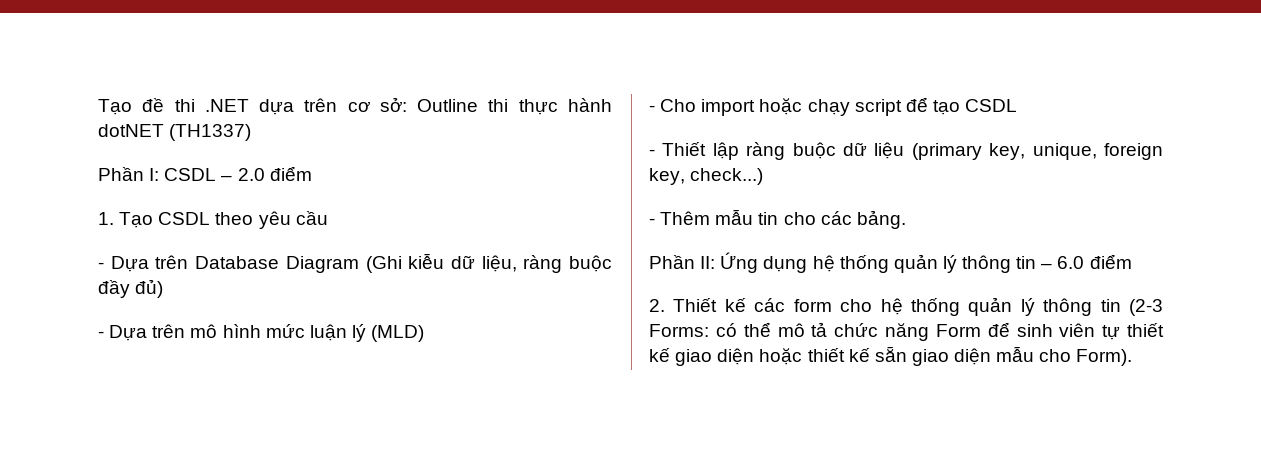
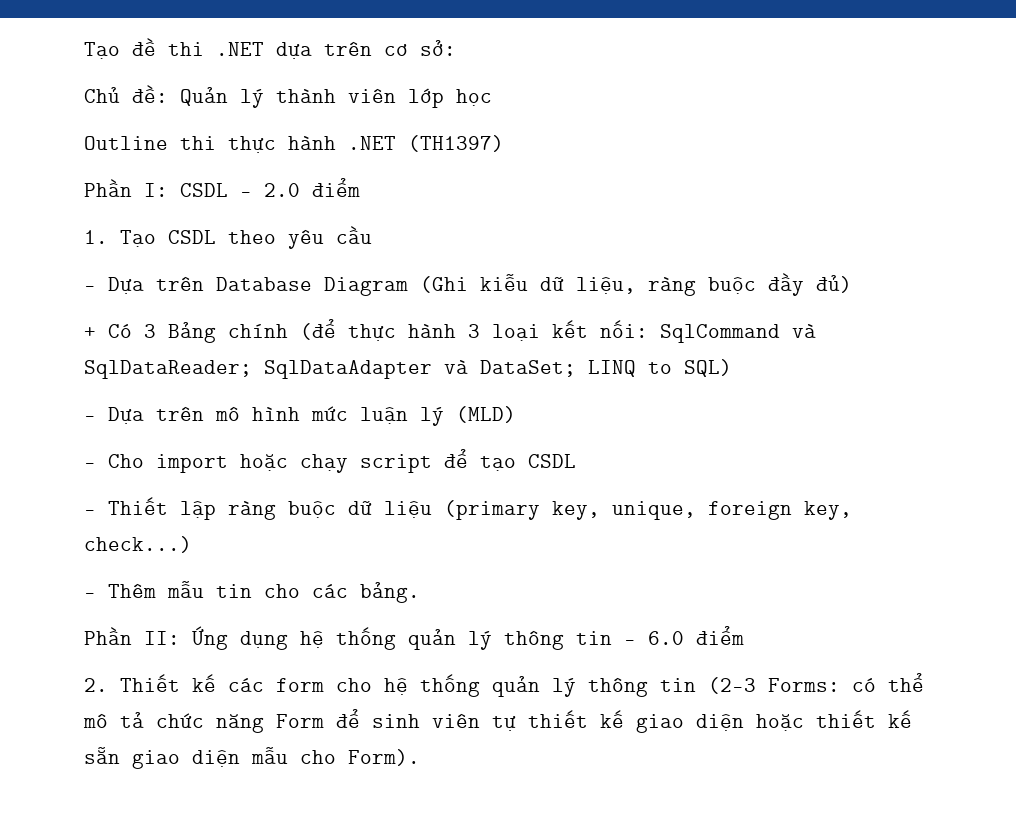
- Tạo đề thi .NET dựa trên cơ sở: Outline thi thực hành dotNET (TH1337)
+ Tạo đề thi .NET dựa trên cơ sở:
+ Chủ đề: Quản lý thành viên lớp học
+ Outline thi thực hành .NET (TH1397)
+ + Có 3 Bảng chính (để thực hành 3 loại kết nối: SqlCommand và SqlDataReader; SqlDataAdapter và DataSet; LINQ to SQL)

